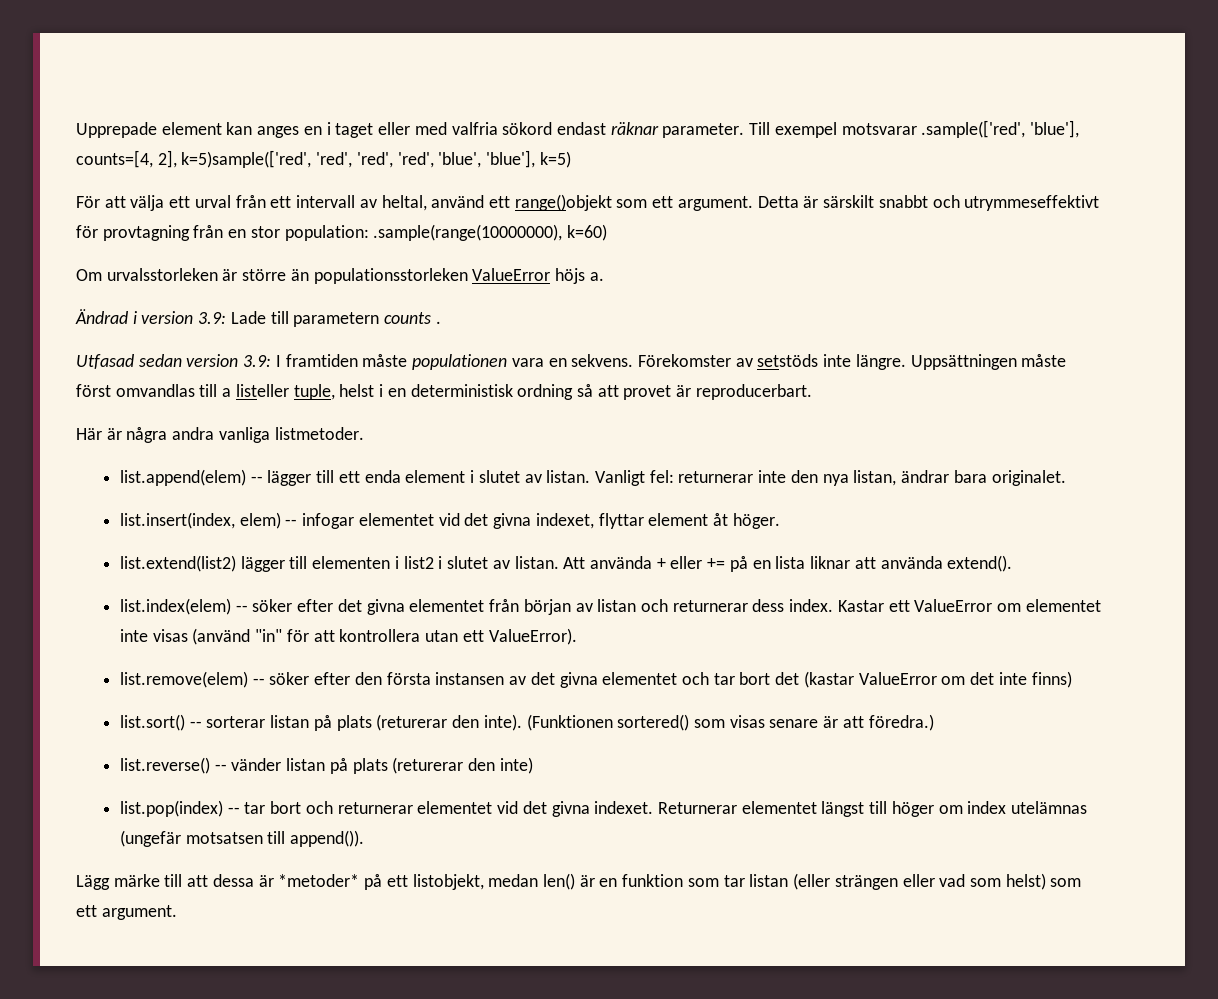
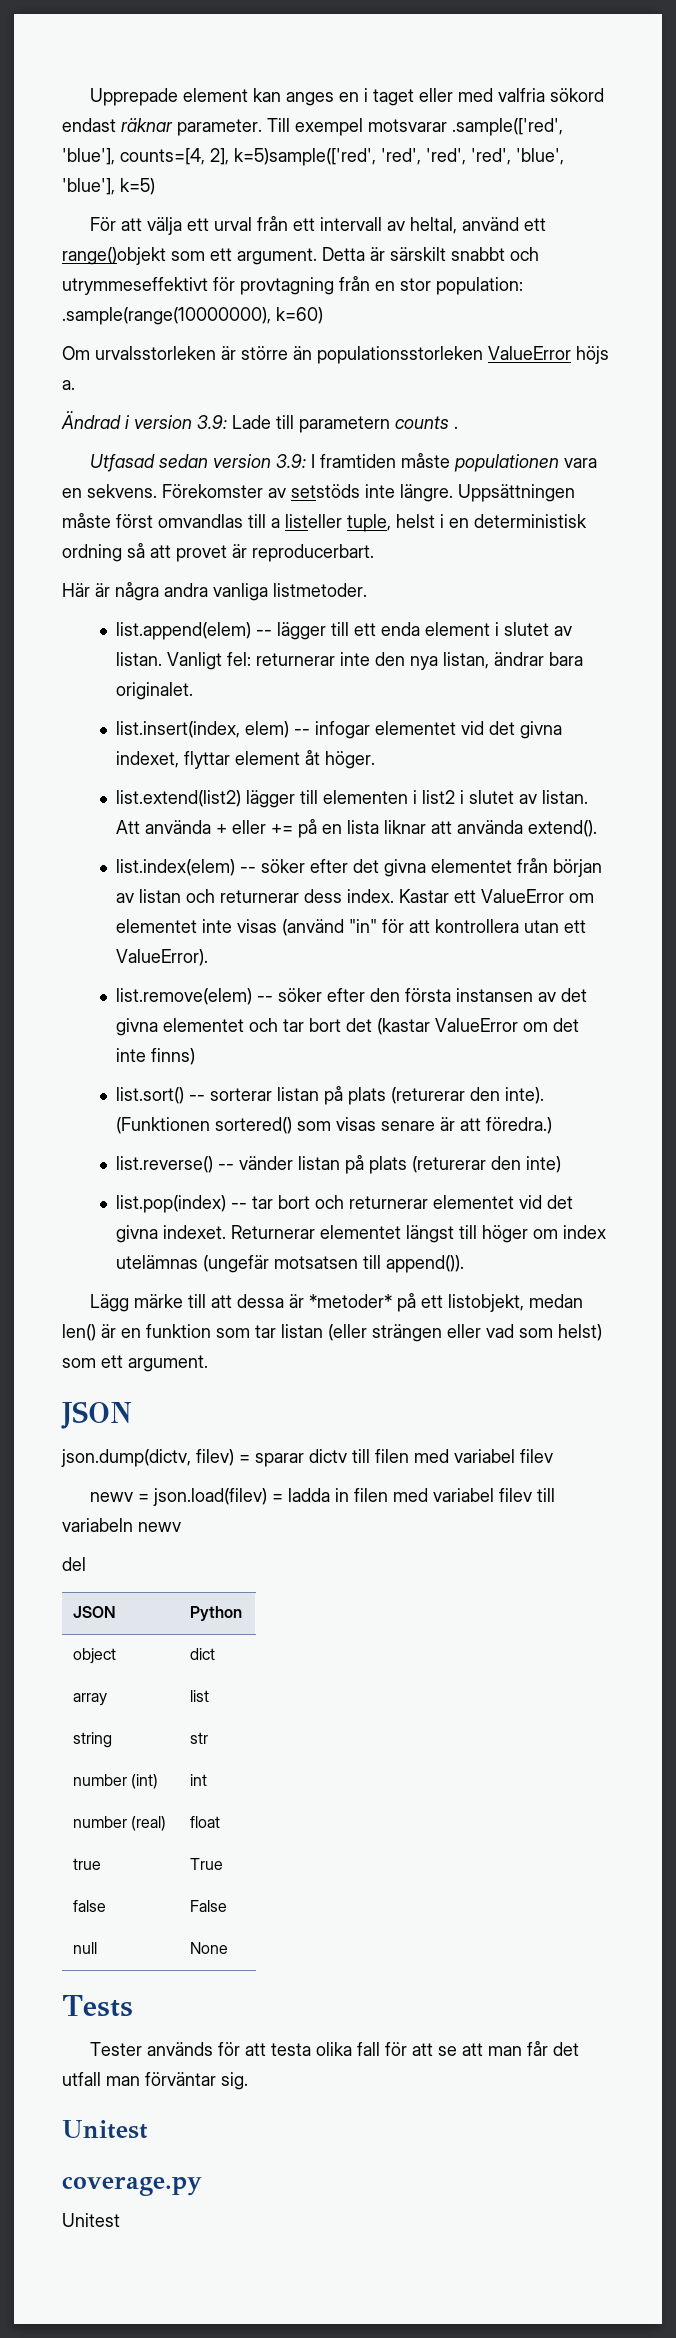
  Lägg märke till att dessa är *metoder* på ett listobjekt, medan len() är en funktion som tar listan (eller strängen eller vad som helst) som ett argument.
+ JSON
+ json.dump(dictv, filev) = sparar dictv till filen med variabel filev
+ newv = json.load(filev) = ladda in filen med variabel filev till variabeln newv
+ del
+ JSON | Python
+ object | dict
+ array | list
+ string | str
+ number (int) | int
+ number (real) | float
+ true | True
+ false | False
+ null | None
+ Tests
+ Tester används för att testa olika fall för att se att man får det utfall man förväntar sig.
+ Unitest
+ coverage.py
+ Unitest

